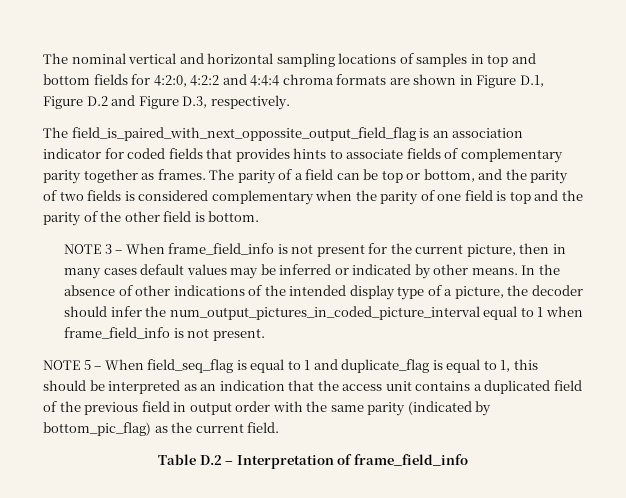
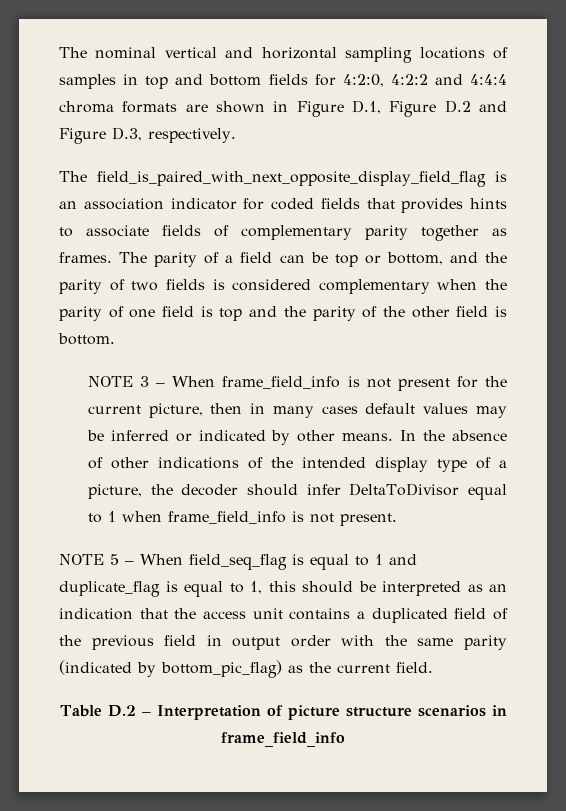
- The field_is_paired_with_next_oppossite_output_field_flag is an association indicator for coded fields that provides hints to associate fields of complementary parity together as frames.
+ The field_is_paired_with_next_opposite_display_field_flag is an association indicator for coded fields that provides hints to associate fields of complementary parity together as frames.
- In the absence of other indications of the intended display type of a picture, the decoder should infer the num_output_pictures_in_coded_picture_interval equal to 1 when frame_field_info is not present.
+ In the absence of other indications of the intended display type of a picture, the decoder should infer DeltaToDivisor equal to 1 when frame_field_info is not present.
- Table D.2 – Interpretation of frame_field_info
+ Table D.2 – Interpretation of picture structure scenarios in frame_field_info

